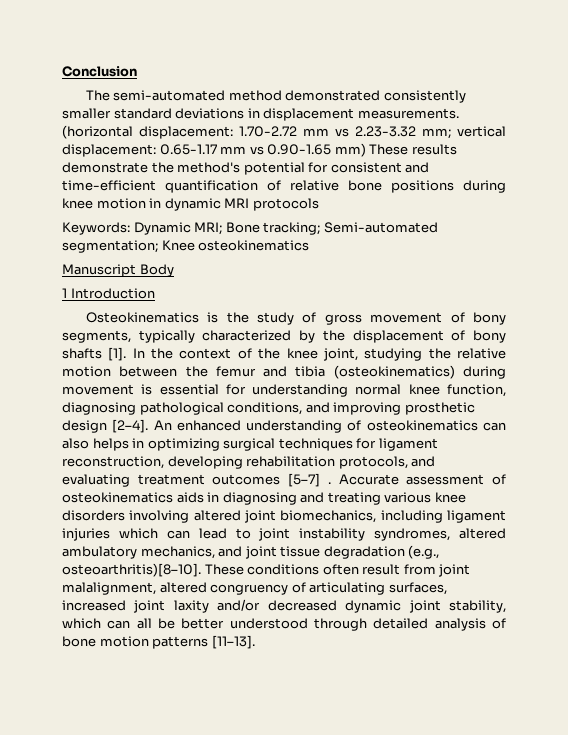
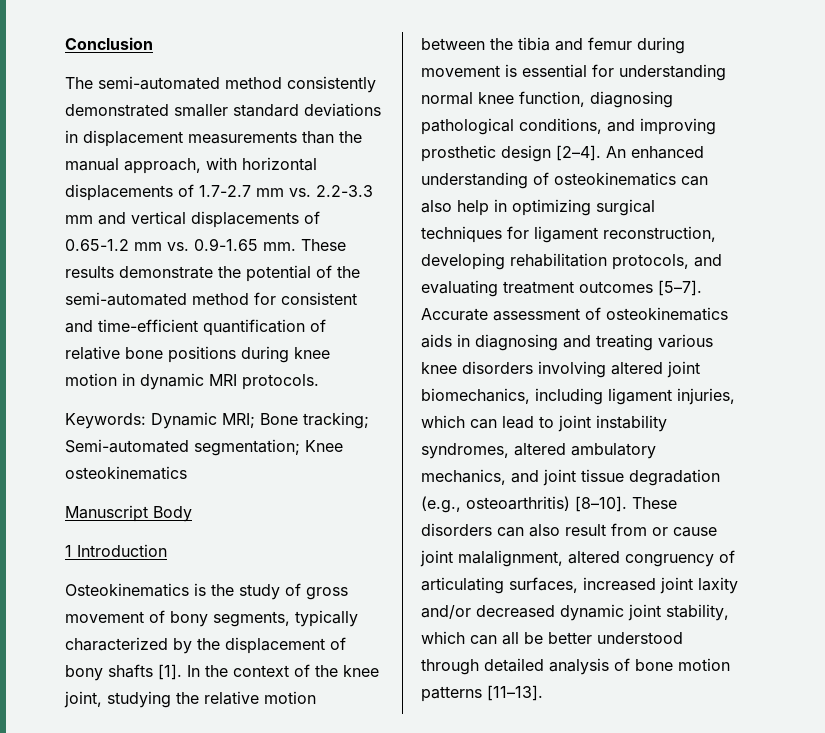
- The semi-automated method demonstrated consistently smaller standard deviations in displacement measurements. (horizontal displacement: 1.70-2.72 mm vs 2.23-3.32 mm; vertical displacement: 0.65-1.17 mm vs 0.90-1.65 mm) These results demonstrate the method's potential for consistent and time-efficient quantification of relative bone positions during knee motion in dynamic MRI protocols
+ The semi-automated method consistently demonstrated smaller standard deviations in displacement measurements than the manual approach, with horizontal displacements of 1.7-2.7 mm vs. 2.2-3.3 mm and vertical displacements of 0.65-1.2 mm vs. 0.9-1.65 mm. These results demonstrate the potential of the semi-automated method for consistent and time-efficient quantification of relative bone positions during knee motion in dynamic MRI protocols.
- In the context of the knee joint, studying the relative motion between the femur and tibia (osteokinematics) during movement is essential for understanding normal knee function, diagnosing pathological conditions, and improving prosthetic design [2–4].
+ In the context of the knee joint, studying the relative motion between the tibia and femur during movement is essential for understanding normal knee function, diagnosing pathological conditions, and improving prosthetic design [2–4].
- An enhanced understanding of osteokinematics can also helps in optimizing surgical techniques for ligament reconstruction, developing rehabilitation protocols, and evaluating treatment outcomes [5–7] .
+ An enhanced understanding of osteokinematics can also help in optimizing surgical techniques for ligament reconstruction, developing rehabilitation protocols, and evaluating treatment outcomes [5–7].
- Accurate assessment of osteokinematics aids in diagnosing and treating various knee disorders involving altered joint biomechanics, including ligament injuries which can lead to joint instability syndromes, altered ambulatory mechanics, and joint tissue degradation (e.g., osteoarthritis)[8–10]. These conditions often result from joint malalignment, altered congruency of articulating surfaces, increased joint laxity and/or decreased dynamic joint stability, which can all be better understood through detailed analysis of bone motion patterns [11–13].
+ Accurate assessment of osteokinematics aids in diagnosing and treating various knee disorders involving altered joint biomechanics, including ligament injuries, which can lead to joint instability syndromes, altered ambulatory mechanics, and joint tissue degradation (e.g., osteoarthritis) [8–10]. These disorders can also result from or cause joint malalignment, altered congruency of articulating surfaces, increased joint laxity and/or decreased dynamic joint stability, which can all be better understood through detailed analysis of bone motion patterns [11–13].

